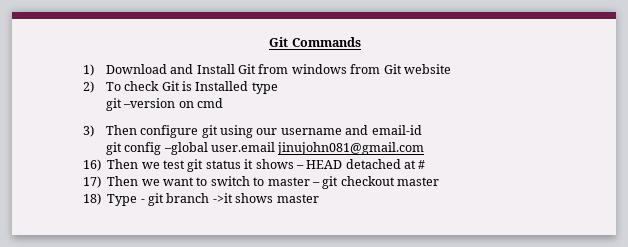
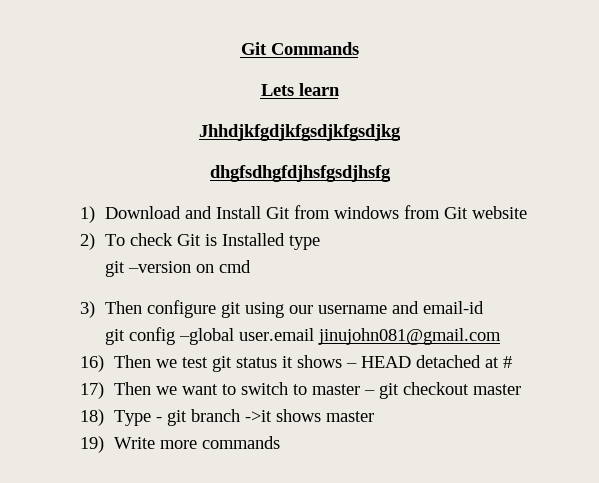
+ Lets learn
+ Jhhdjkfgdjkfgsdjkfgsdjkg
+ dhgfsdhgfdjhsfgsdjhsfg
+ 19) Write more commands

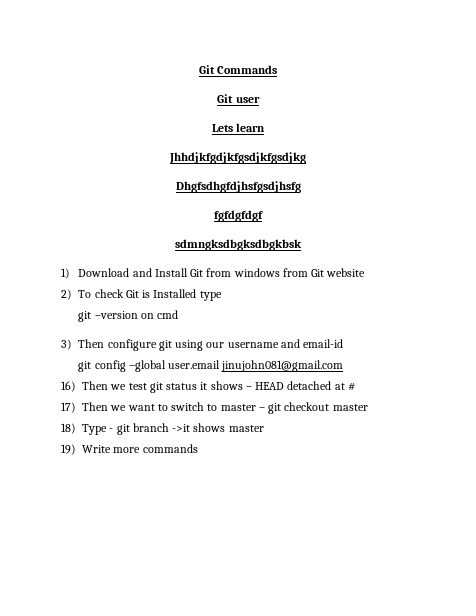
+ Git user
- dhgfsdhgfdjhsfgsdjhsfg
+ Dhgfsdhgfdjhsfgsdjhsfg
+ fgfdgfdgf
+ sdmngksdbgksdbgkbsk

